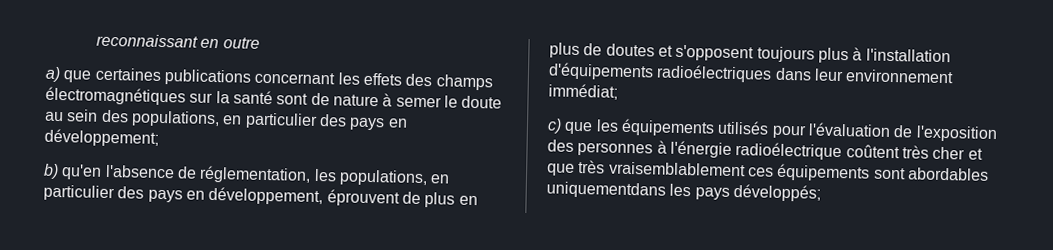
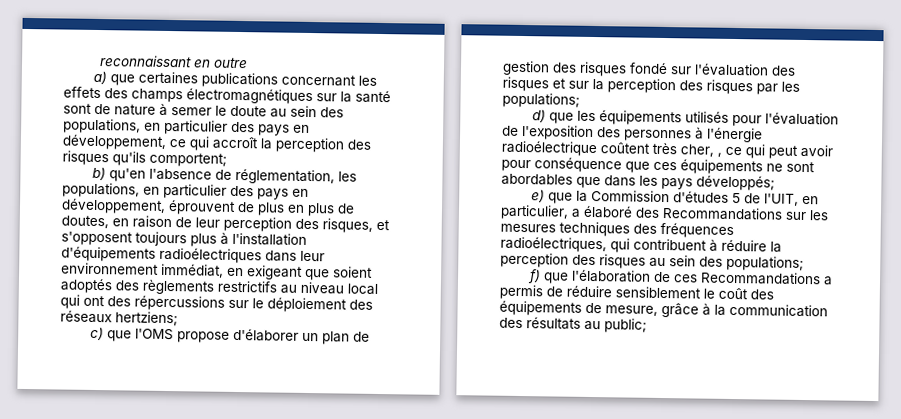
- a) que certaines publications concernant les effets des champs électromagnétiques sur la santé sont de nature à semer le doute au sein des populations, en particulier des pays en développement;
+ a) que certaines publications concernant les effets des champs électromagnétiques sur la santé sont de nature à semer le doute au sein des populations, en particulier des pays en développement, ce qui accroît la perception des risques qu'ils comportent;
- b) qu'en l'absence de réglementation, les populations, en particulier des pays en développement, éprouvent de plus en plus de doutes et s'opposent toujours plus à l'installation d'équipements radioélectriques dans leur environnement immédiat;
- c) que les équipements utilisés pour l'évaluation de l'exposition des personnes à l'énergie radioélectrique coûtent très cher et que très vraisemblablement ces équipements sont abordables uniquementdans les pays développés;
+ b) qu'en l'absence de réglementation, les populations, en particulier des pays en développement, éprouvent de plus en plus de doutes, en raison de leur perception des risques, et s'opposent toujours plus à l'installation d'équipements radioélectriques dans leur environnement immédiat, en exigeant que soient adoptés des règlements restrictifs au niveau local qui ont des répercussions sur le déploiement des réseaux hertziens;
+ c) que l'OMS propose d'élaborer un plan de gestion des risques fondé sur l'évaluation des risques et sur la perception des risques par les populations;
+ d) que les équipements utilisés pour l'évaluation de l'exposition des personnes à l'énergie radioélectrique coûtent très cher, , ce qui peut avoir pour conséquence que ces équipements ne sont abordables que dans les pays développés;
+ e) que la Commission d'études 5 de l'UIT, en particulier, a élaboré des Recommandations sur les mesures techniques des fréquences radioélectriques, qui contribuent à réduire la perception des risques au sein des populations;
+ f) que l'élaboration de ces Recommandations a permis de réduire sensiblement le coût des équipements de mesure, grâce à la communication des résultats au public;

